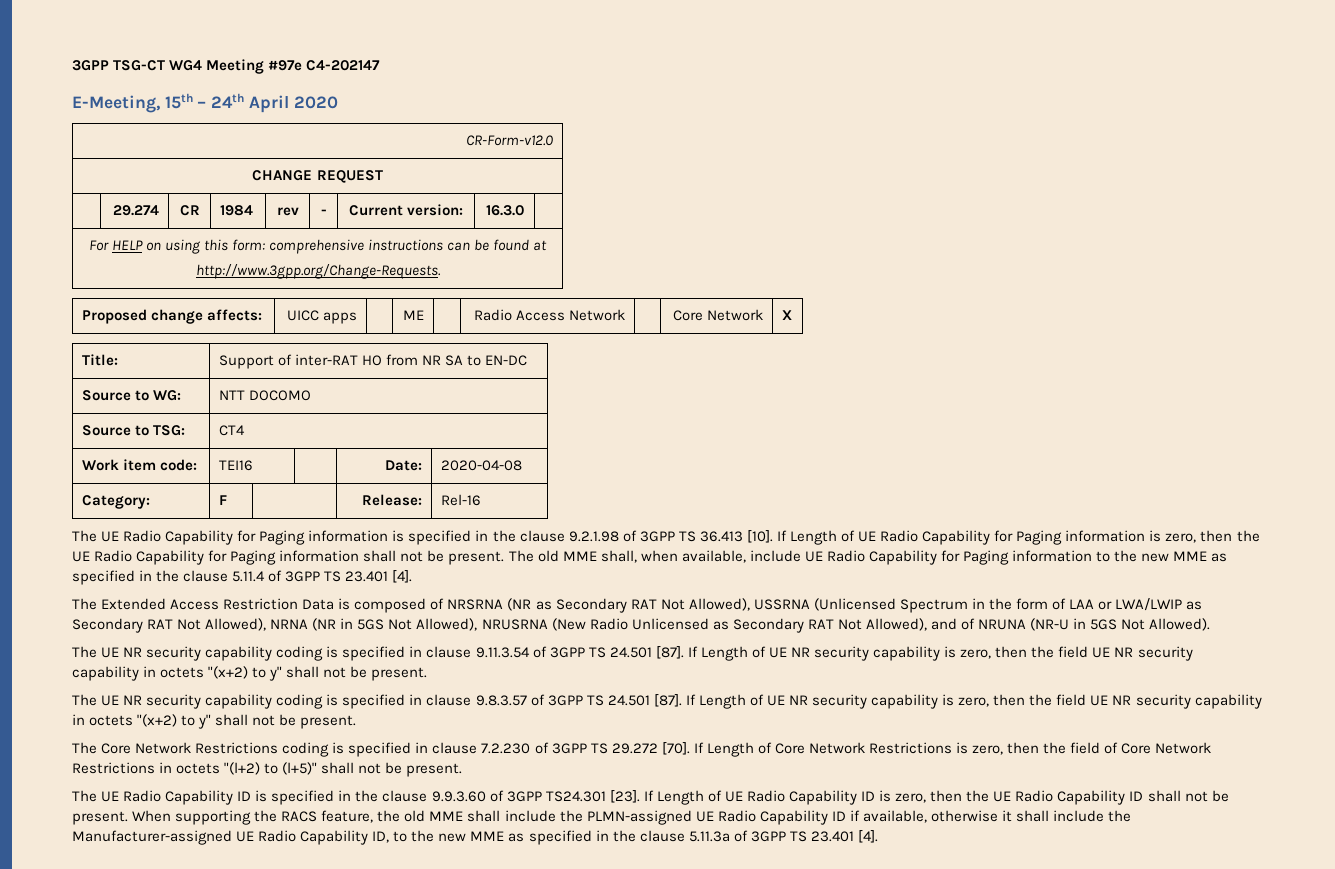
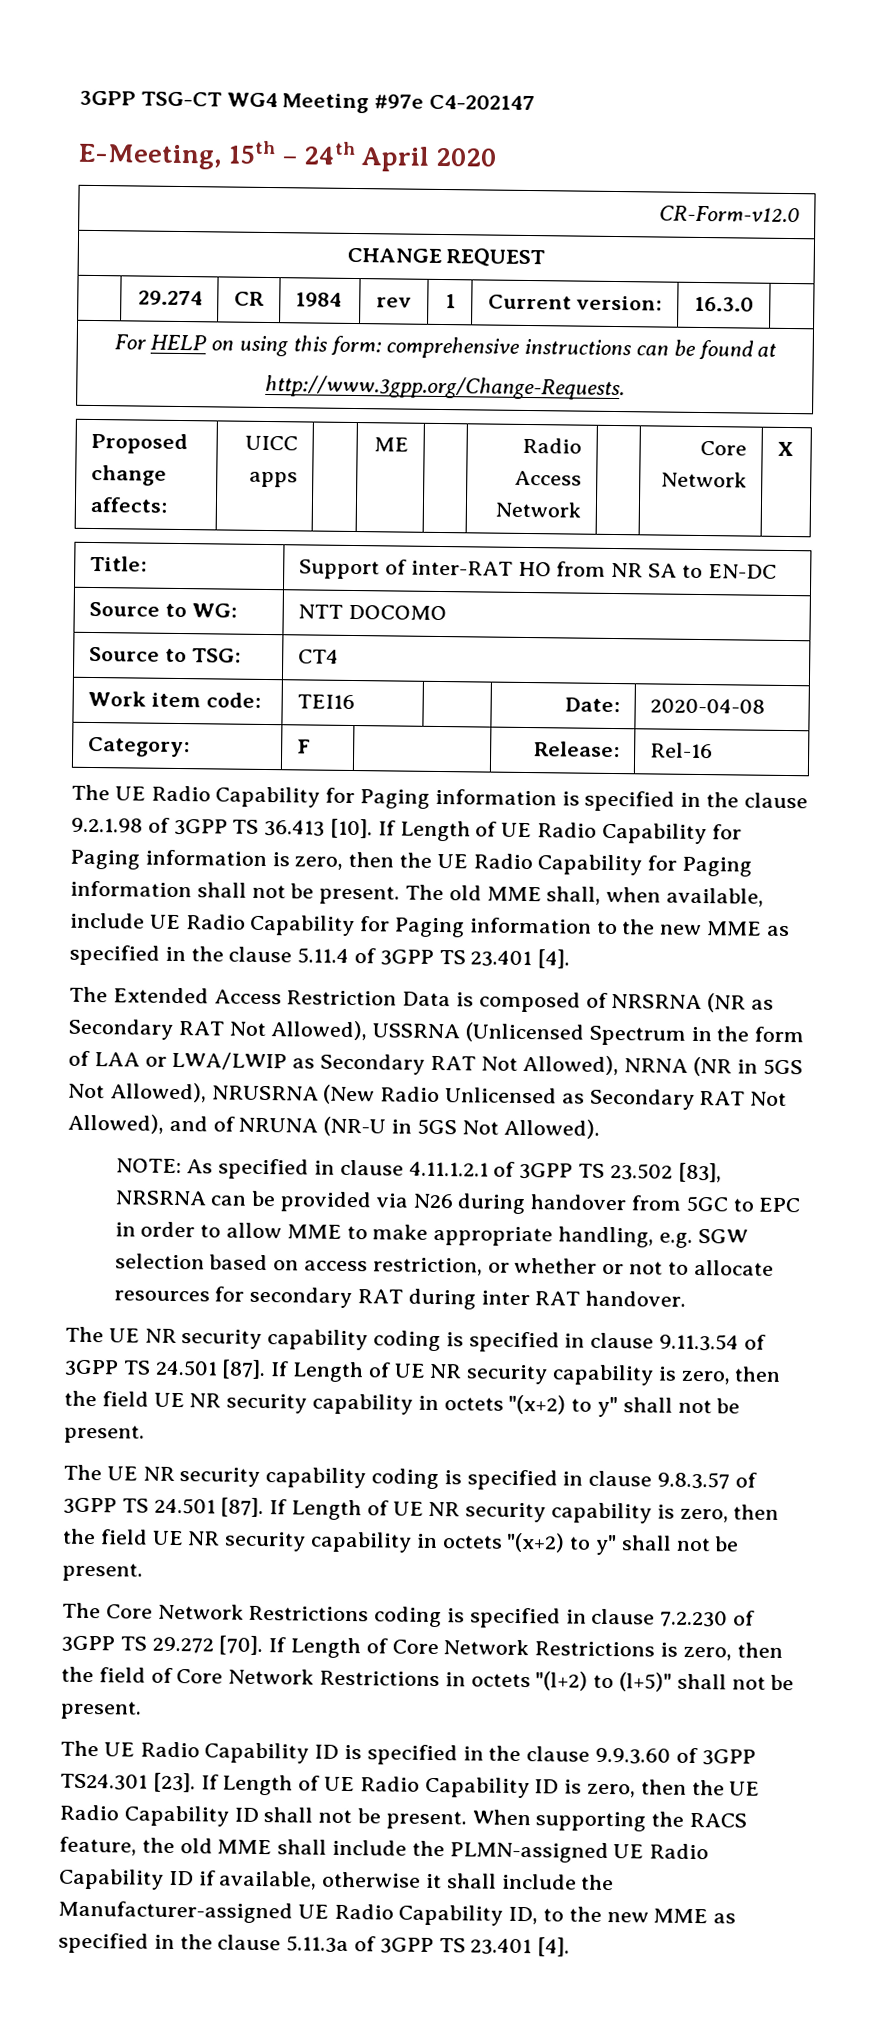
- | 29.274 | CR | 1984 | rev | - | Current version: | 16.3.0 |
+ | 29.274 | CR | 1984 | rev | 1 | Current version: | 16.3.0 |
+ NOTE: As specified in clause 4.11.1.2.1 of 3GPP TS 23.502 [83], NRSRNA can be provided via N26 during handover from 5GC to EPC in order to allow MME to make appropriate handling, e.g. SGW selection based on access restriction, or whether or not to allocate resources for secondary RAT during inter RAT handover.

